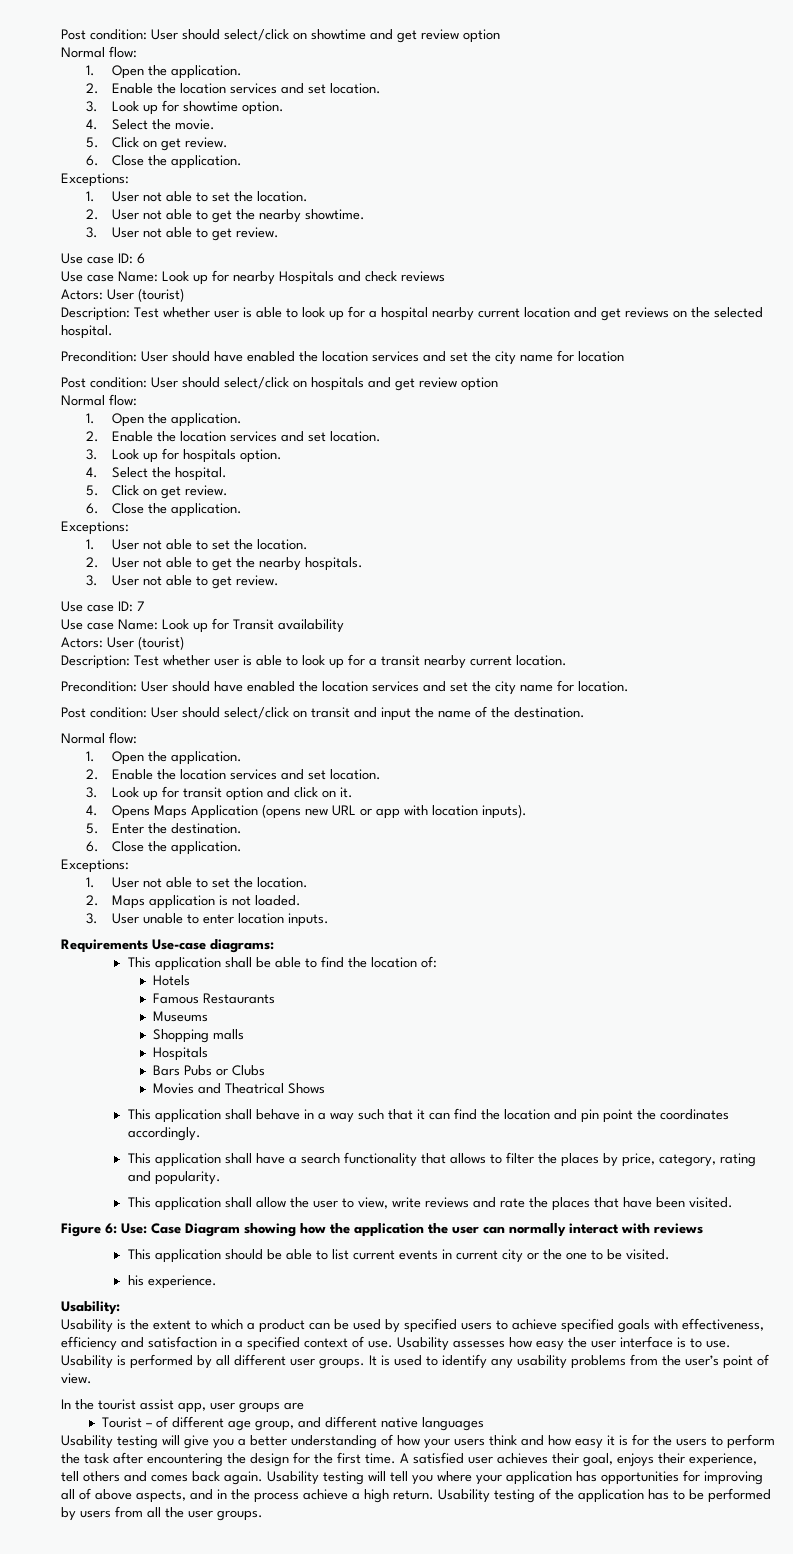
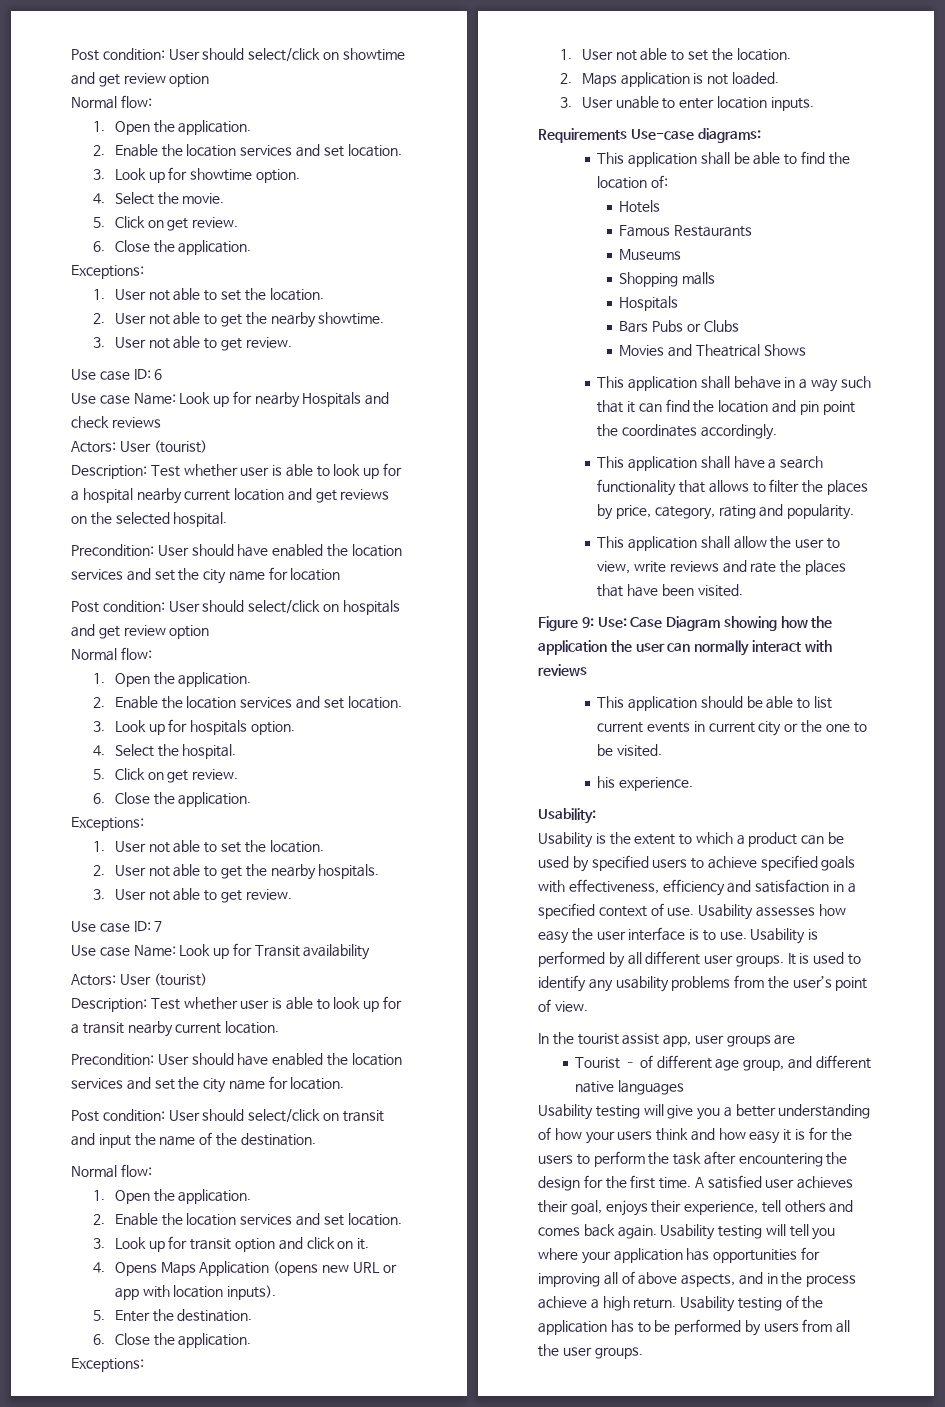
- Figure 6: Use: Case Diagram showing how the application the user can normally interact with reviews
+ Figure 9: Use: Case Diagram showing how the application the user can normally interact with reviews

